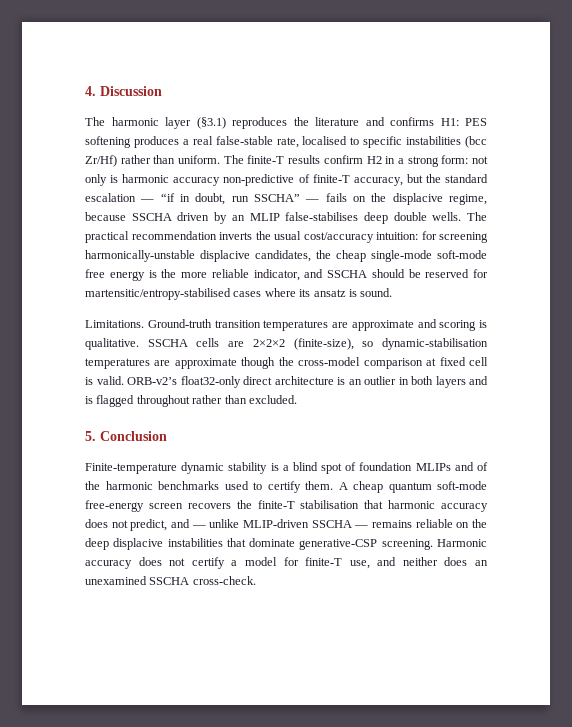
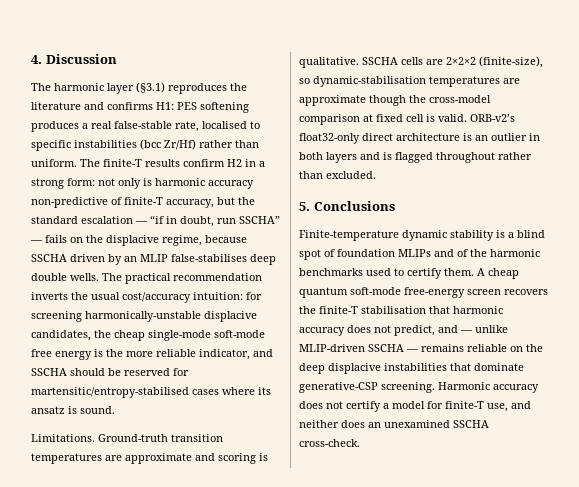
- 5. Conclusion
+ 5. Conclusions

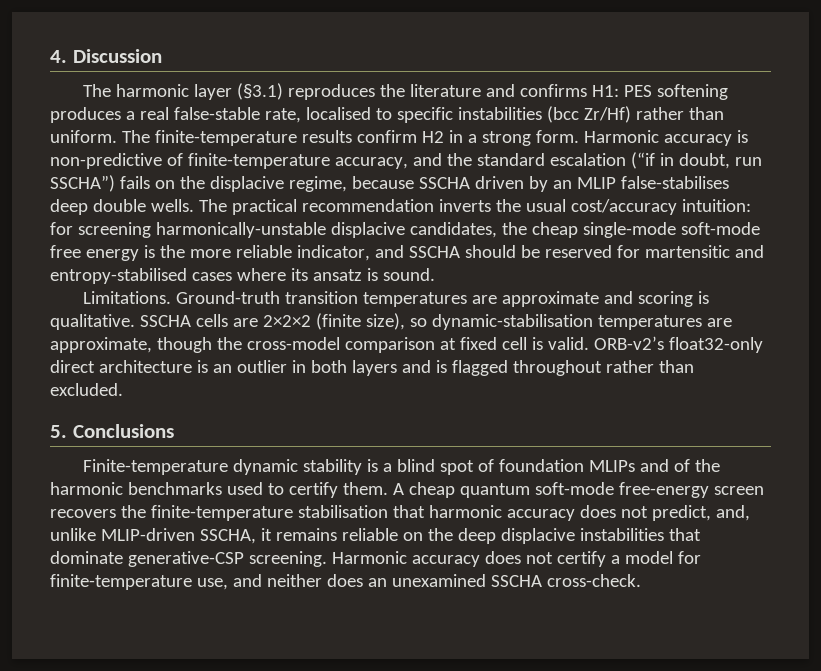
- The finite-T results confirm H2 in a strong form: not only is harmonic accuracy non-predictive of finite-T accuracy, but the standard escalation — “if in doubt, run SSCHA” — fails on the displacive regime, because SSCHA driven by an MLIP false-stabilises deep double wells.
+ The finite-temperature results confirm H2 in a strong form. Harmonic accuracy is non-predictive of finite-temperature accuracy, and the standard escalation (“if in doubt, run SSCHA”) fails on the displacive regime, because SSCHA driven by an MLIP false-stabilises deep double wells.
- The practical recommendation inverts the usual cost/accuracy intuition: for screening harmonically-unstable displacive candidates, the cheap single-mode soft-mode free energy is the more reliable indicator, and SSCHA should be reserved for martensitic/entropy-stabilised cases where its ansatz is sound.
+ The practical recommendation inverts the usual cost/accuracy intuition: for screening harmonically-unstable displacive candidates, the cheap single-mode soft-mode free energy is the more reliable indicator, and SSCHA should be reserved for martensitic and entropy-stabilised cases where its ansatz is sound.
- SSCHA cells are 2×2×2 (finite-size), so dynamic-stabilisation temperatures are approximate though the cross-model comparison at fixed cell is valid.
+ SSCHA cells are 2×2×2 (finite size), so dynamic-stabilisation temperatures are approximate, though the cross-model comparison at fixed cell is valid.
- A cheap quantum soft-mode free-energy screen recovers the finite-T stabilisation that harmonic accuracy does not predict, and — unlike MLIP-driven SSCHA — remains reliable on the deep displacive instabilities that dominate generative-CSP screening.
+ A cheap quantum soft-mode free-energy screen recovers the finite-temperature stabilisation that harmonic accuracy does not predict, and, unlike MLIP-driven SSCHA, it remains reliable on the deep displacive instabilities that dominate generative-CSP screening.
- Harmonic accuracy does not certify a model for finite-T use, and neither does an unexamined SSCHA cross-check.
+ Harmonic accuracy does not certify a model for finite-temperature use, and neither does an unexamined SSCHA cross-check.

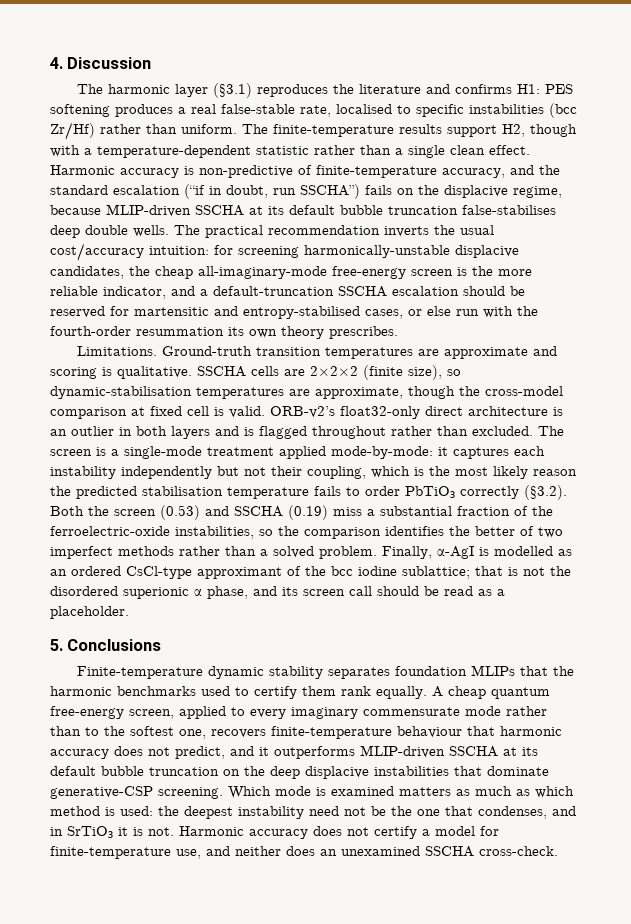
- The finite-temperature results confirm H2 in a strong form.
+ The finite-temperature results support H2, though with a temperature-dependent statistic rather than a single clean effect.
- Harmonic accuracy is non-predictive of finite-temperature accuracy, and the standard escalation (“if in doubt, run SSCHA”) fails on the displacive regime, because SSCHA driven by an MLIP false-stabilises deep double wells.
+ Harmonic accuracy is non-predictive of finite-temperature accuracy, and the standard escalation (“if in doubt, run SSCHA”) fails on the displacive regime, because MLIP-driven SSCHA at its default bubble truncation false-stabilises deep double wells.
- The practical recommendation inverts the usual cost/accuracy intuition: for screening harmonically-unstable displacive candidates, the cheap single-mode soft-mode free energy is the more reliable indicator, and SSCHA should be reserved for martensitic and entropy-stabilised cases where its ansatz is sound.
+ The practical recommendation inverts the usual cost/accuracy intuition: for screening harmonically-unstable displacive candidates, the cheap all-imaginary-mode free-energy screen is the more reliable indicator, and a default-truncation SSCHA escalation should be reserved for martensitic and entropy-stabilised cases, or else run with the fourth-order resummation its own theory prescribes.
+ The screen is a single-mode treatment applied mode-by-mode: it captures each instability independently but not their coupling, which is the most likely reason the predicted stabilisation temperature fails to order PbTiO₃ correctly (§3.2). Both the screen (0.53) and SSCHA (0.19) miss a substantial fraction of the ferroelectric-oxide instabilities, so the comparison identifies the better of two imperfect methods rather than a solved problem. Finally, α-AgI is modelled as an ordered CsCl-type approximant of the bcc iodine sublattice; that is not the disordered superionic α phase, and its screen call should be read as a placeholder.
- Finite-temperature dynamic stability is a blind spot of foundation MLIPs and of the harmonic benchmarks used to certify them. A cheap quantum soft-mode free-energy screen recovers the finite-temperature stabilisation that harmonic accuracy does not predict, and, unlike MLIP-driven SSCHA, it remains reliable on the deep displacive instabilities that dominate generative-CSP screening.
+ Finite-temperature dynamic stability separates foundation MLIPs that the harmonic benchmarks used to certify them rank equally. A cheap quantum free-energy screen, applied to every imaginary commensurate mode rather than to the softest one, recovers finite-temperature behaviour that harmonic accuracy does not predict, and it outperforms MLIP-driven SSCHA at its default bubble truncation on the deep displacive instabilities that dominate generative-CSP screening.
+ Which mode is examined matters as much as which method is used: the deepest instability need not be the one that condenses, and in SrTiO₃ it is not.

